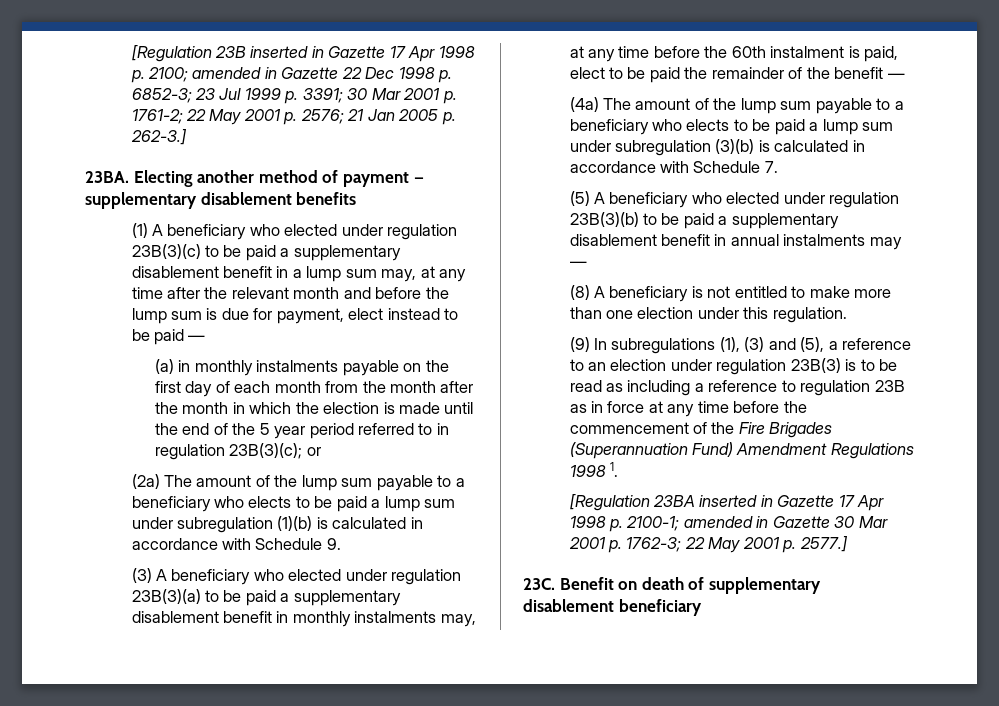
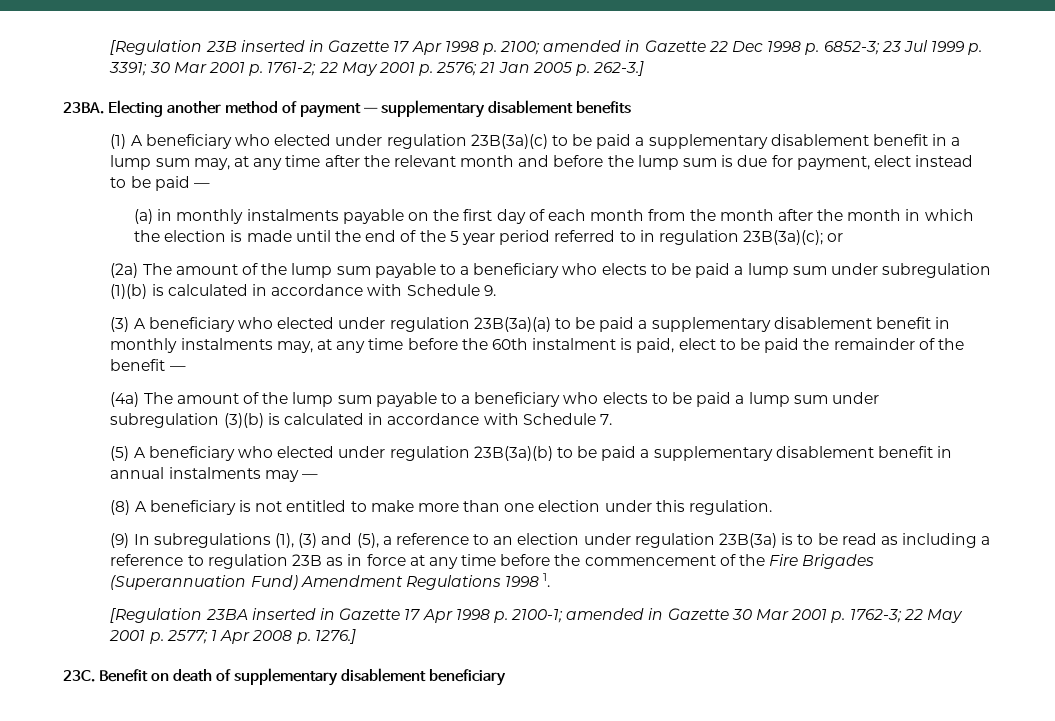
- (1) A beneficiary who elected under regulation 23B(3)(c) to be paid a supplementary disablement benefit in a lump sum may, at any time after the relevant month and before the lump sum is due for payment, elect instead to be paid —
+ (1) A beneficiary who elected under regulation 23B(3a)(c) to be paid a supplementary disablement benefit in a lump sum may, at any time after the relevant month and before the lump sum is due for payment, elect instead to be paid —
- (a) in monthly instalments payable on the first day of each month from the month after the month in which the election is made until the end of the 5 year period referred to in regulation 23B(3)(c); or
+ (a) in monthly instalments payable on the first day of each month from the month after the month in which the election is made until the end of the 5 year period referred to in regulation 23B(3a)(c); or
- (3) A beneficiary who elected under regulation 23B(3)(a) to be paid a supplementary disablement benefit in monthly instalments may, at any time before the 60th instalment is paid, elect to be paid the remainder of the benefit —
+ (3) A beneficiary who elected under regulation 23B(3a)(a) to be paid a supplementary disablement benefit in monthly instalments may, at any time before the 60th instalment is paid, elect to be paid the remainder of the benefit —
- (5) A beneficiary who elected under regulation 23B(3)(b) to be paid a supplementary disablement benefit in annual instalments may —
+ (5) A beneficiary who elected under regulation 23B(3a)(b) to be paid a supplementary disablement benefit in annual instalments may —
- (9) In subregulations (1), (3) and (5), a reference to an election under regulation 23B(3) is to be read as including a reference to regulation 23B as in force at any time before the commencement of the Fire Brigades (Superannuation Fund) Amendment Regulations 1998 1.
+ (9) In subregulations (1), (3) and (5), a reference to an election under regulation 23B(3a) is to be read as including a reference to regulation 23B as in force at any time before the commencement of the Fire Brigades (Superannuation Fund) Amendment Regulations 1998 1.
- [Regulation 23BA inserted in Gazette 17 Apr 1998 p. 2100-1; amended in Gazette 30 Mar 2001 p. 1762-3; 22 May 2001 p. 2577.]
+ [Regulation 23BA inserted in Gazette 17 Apr 1998 p. 2100-1; amended in Gazette 30 Mar 2001 p. 1762-3; 22 May 2001 p. 2577; 1 Apr 2008 p. 1276.]

